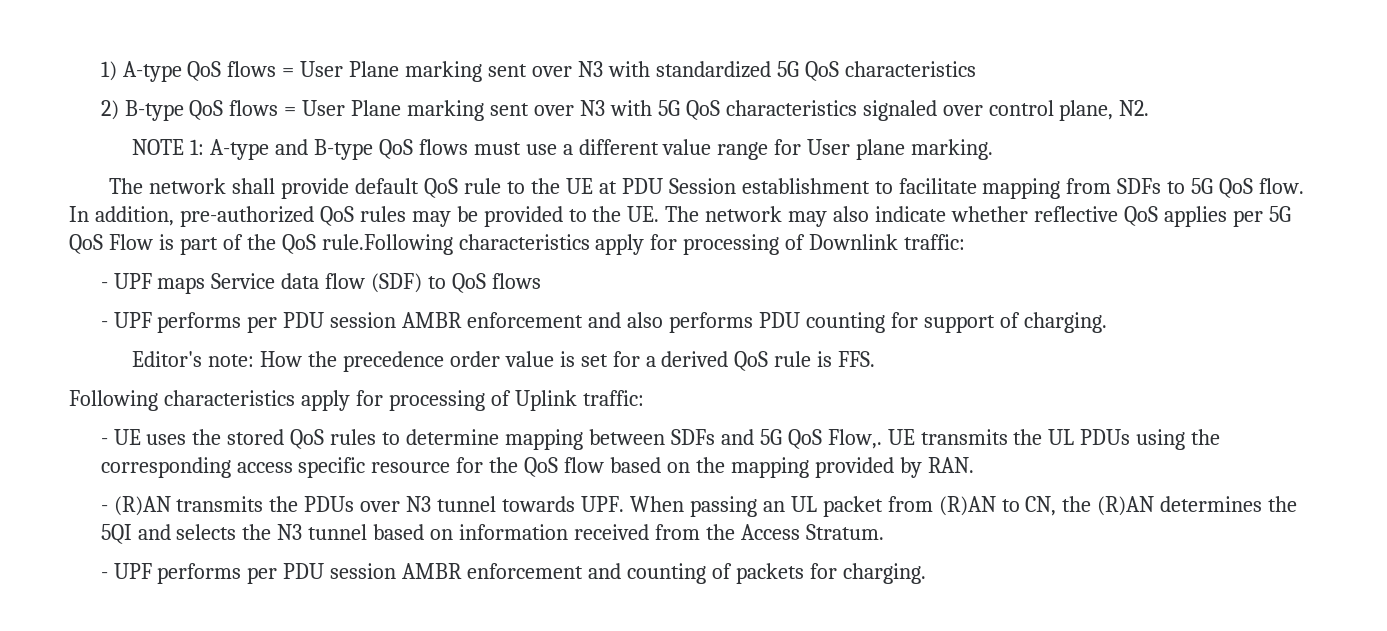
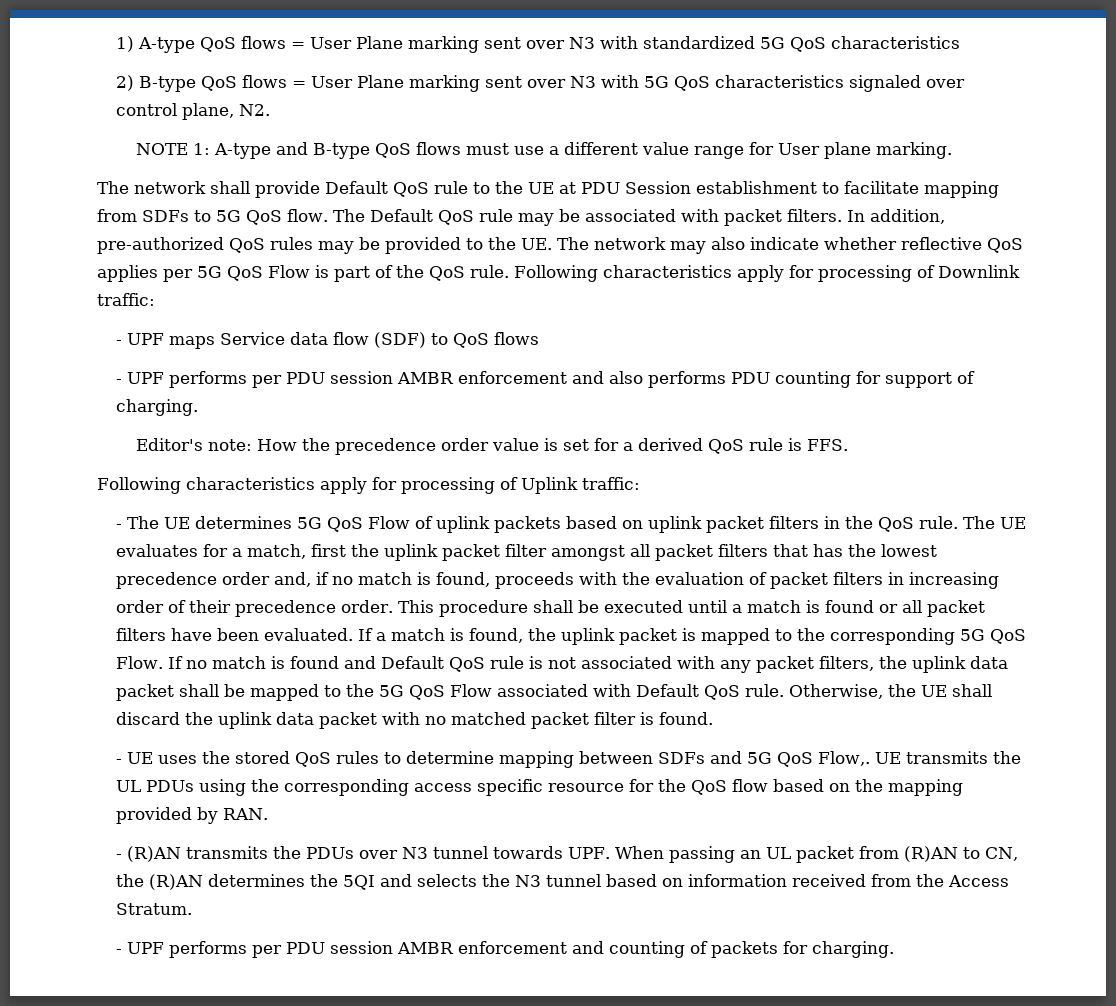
- The network shall provide default QoS rule to the UE at PDU Session establishment to facilitate mapping from SDFs to 5G QoS flow.
+ The network shall provide Default QoS rule to the UE at PDU Session establishment to facilitate mapping from SDFs to 5G QoS flow.
+ The Default QoS rule may be associated with packet filters.
- In addition, pre-authorized QoS rules may be provided to the UE. The network may also indicate whether reflective QoS applies per 5G QoS Flow is part of the QoS rule.Following characteristics apply for processing of Downlink traffic:
+ In addition, pre-authorized QoS rules may be provided to the UE. The network may also indicate whether reflective QoS applies per 5G QoS Flow is part of the QoS rule. Following characteristics apply for processing of Downlink traffic:
+ - The UE determines 5G QoS Flow of uplink packets based on uplink packet filters in the QoS rule. The UE evaluates for a match, first the uplink packet filter amongst all packet filters that has the lowest precedence order and, if no match is found, proceeds with the evaluation of packet filters in increasing order of their precedence order. This procedure shall be executed until a match is found or all packet filters have been evaluated. If a match is found, the uplink packet is mapped to the corresponding 5G QoS Flow. If no match is found and Default QoS rule is not associated with any packet filters, the uplink data packet shall be mapped to the 5G QoS Flow associated with Default QoS rule. Otherwise, the UE shall discard the uplink data packet with no matched packet filter is found.

